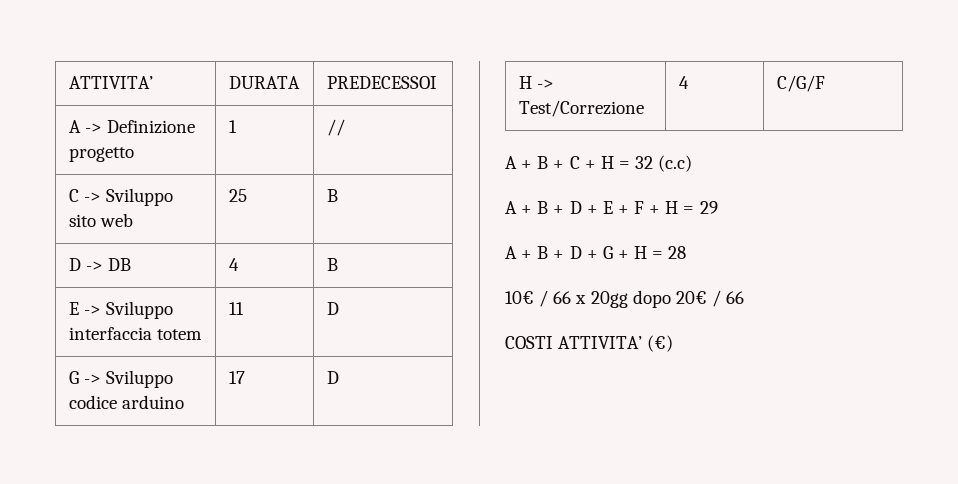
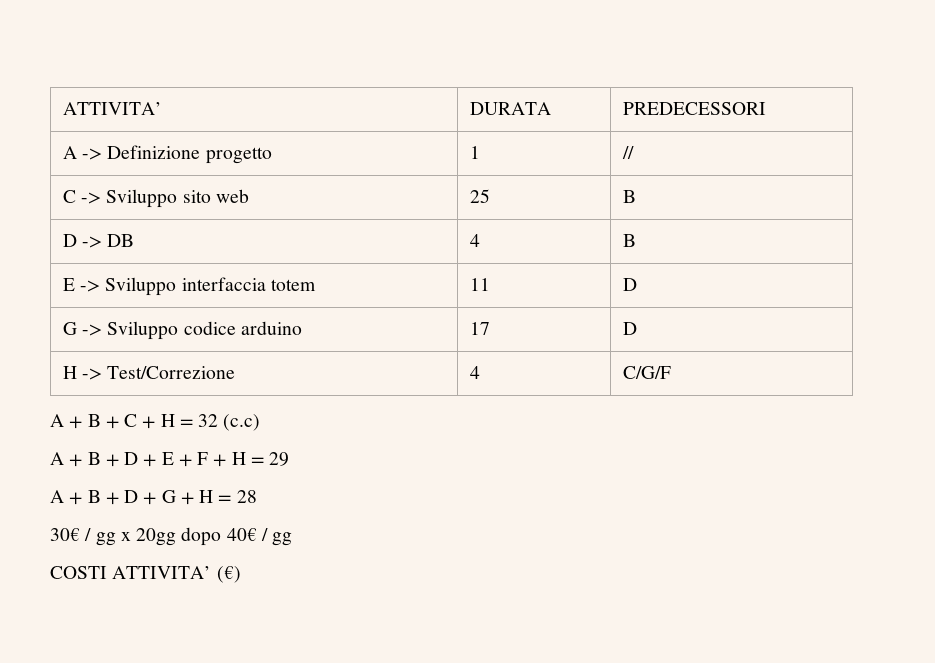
- ATTIVITA’ | DURATA | PREDECESSOI
+ ATTIVITA’ | DURATA | PREDECESSORI
- 10€ / 66 x 20gg dopo 20€ / 66
+ 30€ / gg x 20gg dopo 40€ / gg

